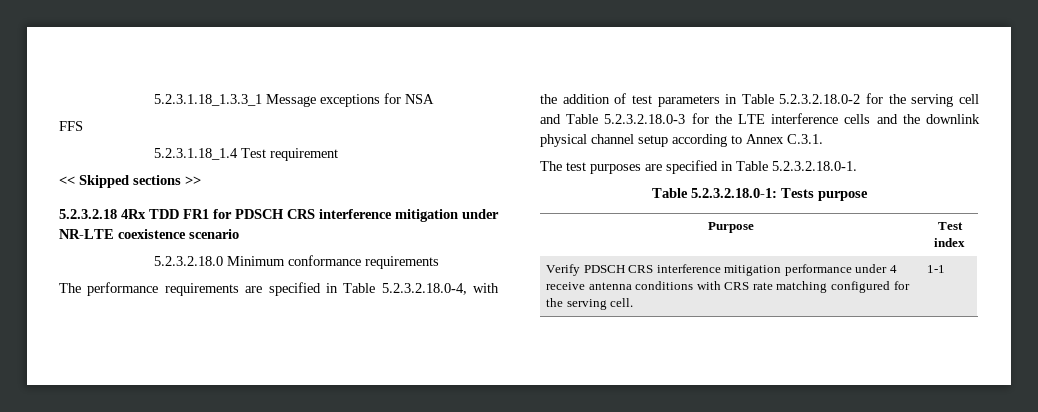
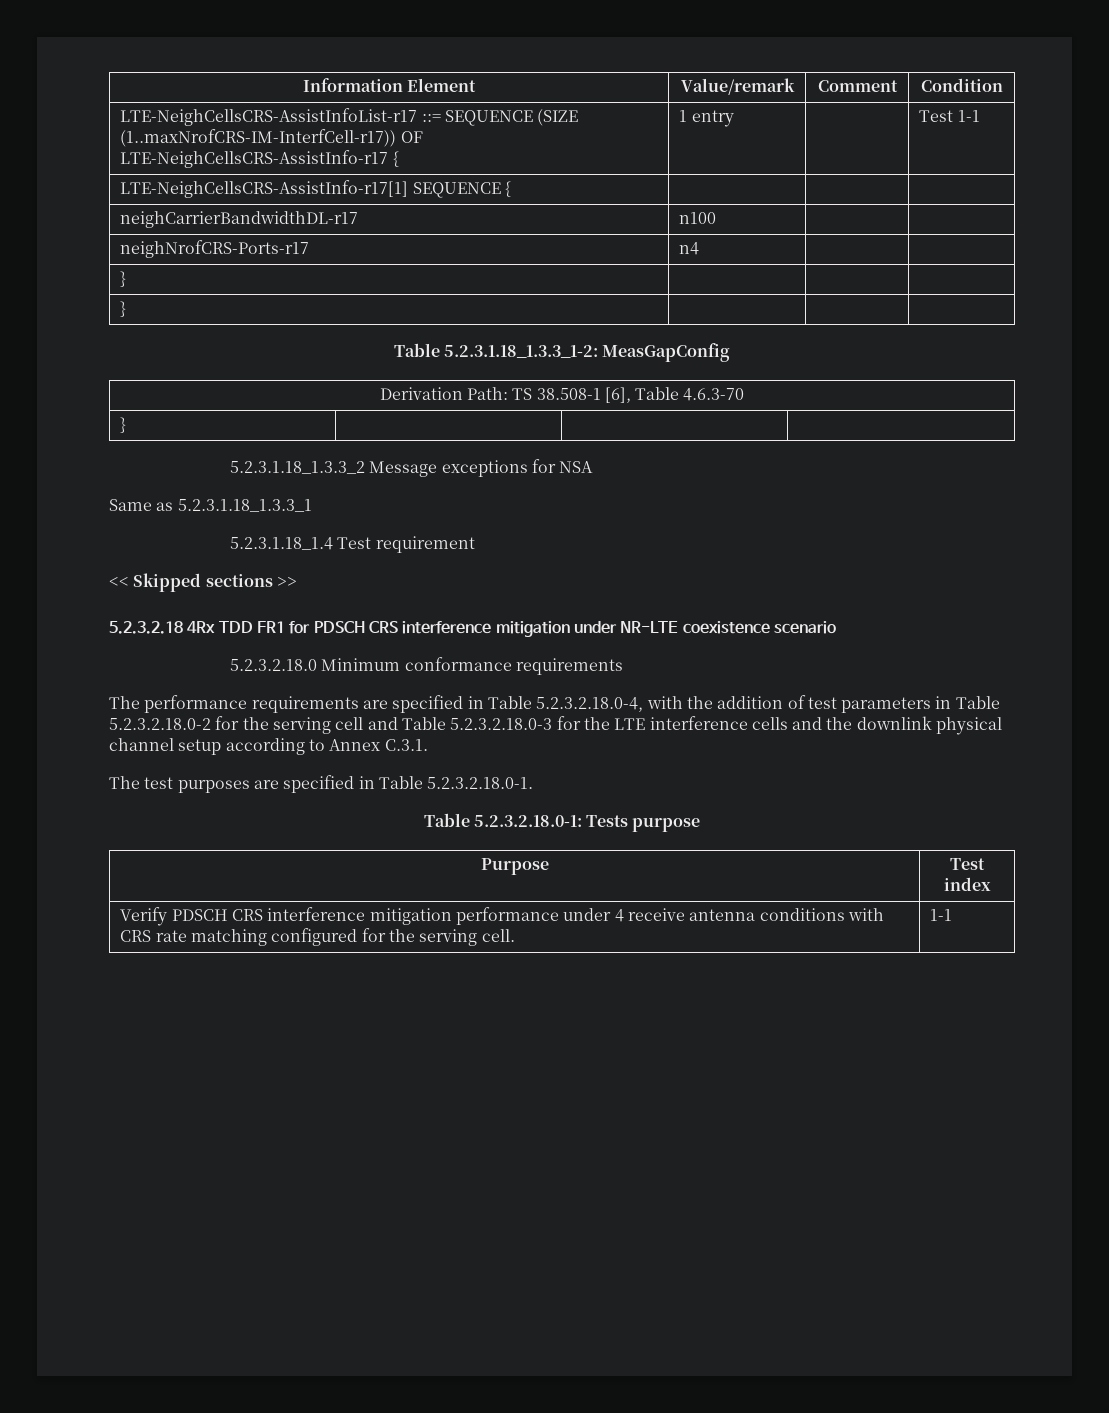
- 5.2.3.1.18_1.3.3_1 Message exceptions for NSA
+ Information Element | Value/remark | Comment | Condition
+ LTE-NeighCellsCRS-AssistInfoList-r17 ::= SEQUENCE (SIZE (1..maxNrofCRS-IM-InterfCell-r17)) OF LTE-NeighCellsCRS-AssistInfo-r17 { | 1 entry | | Test 1-1
+ LTE-NeighCellsCRS-AssistInfo-r17[1] SEQUENCE { | | |
+ neighCarrierBandwidthDL-r17 | n100 | |
+ neighNrofCRS-Ports-r17 | n4 | |
+ } | | |
+ } | | |
+ Table 5.2.3.1.18_1.3.3_1-2: MeasGapConfig
+ Derivation Path: TS 38.508-1 [6], Table 4.6.3-70
+ } | | |
+ 5.2.3.1.18_1.3.3_2 Message exceptions for NSA
- FFS
+ Same as 5.2.3.1.18_1.3.3_1

